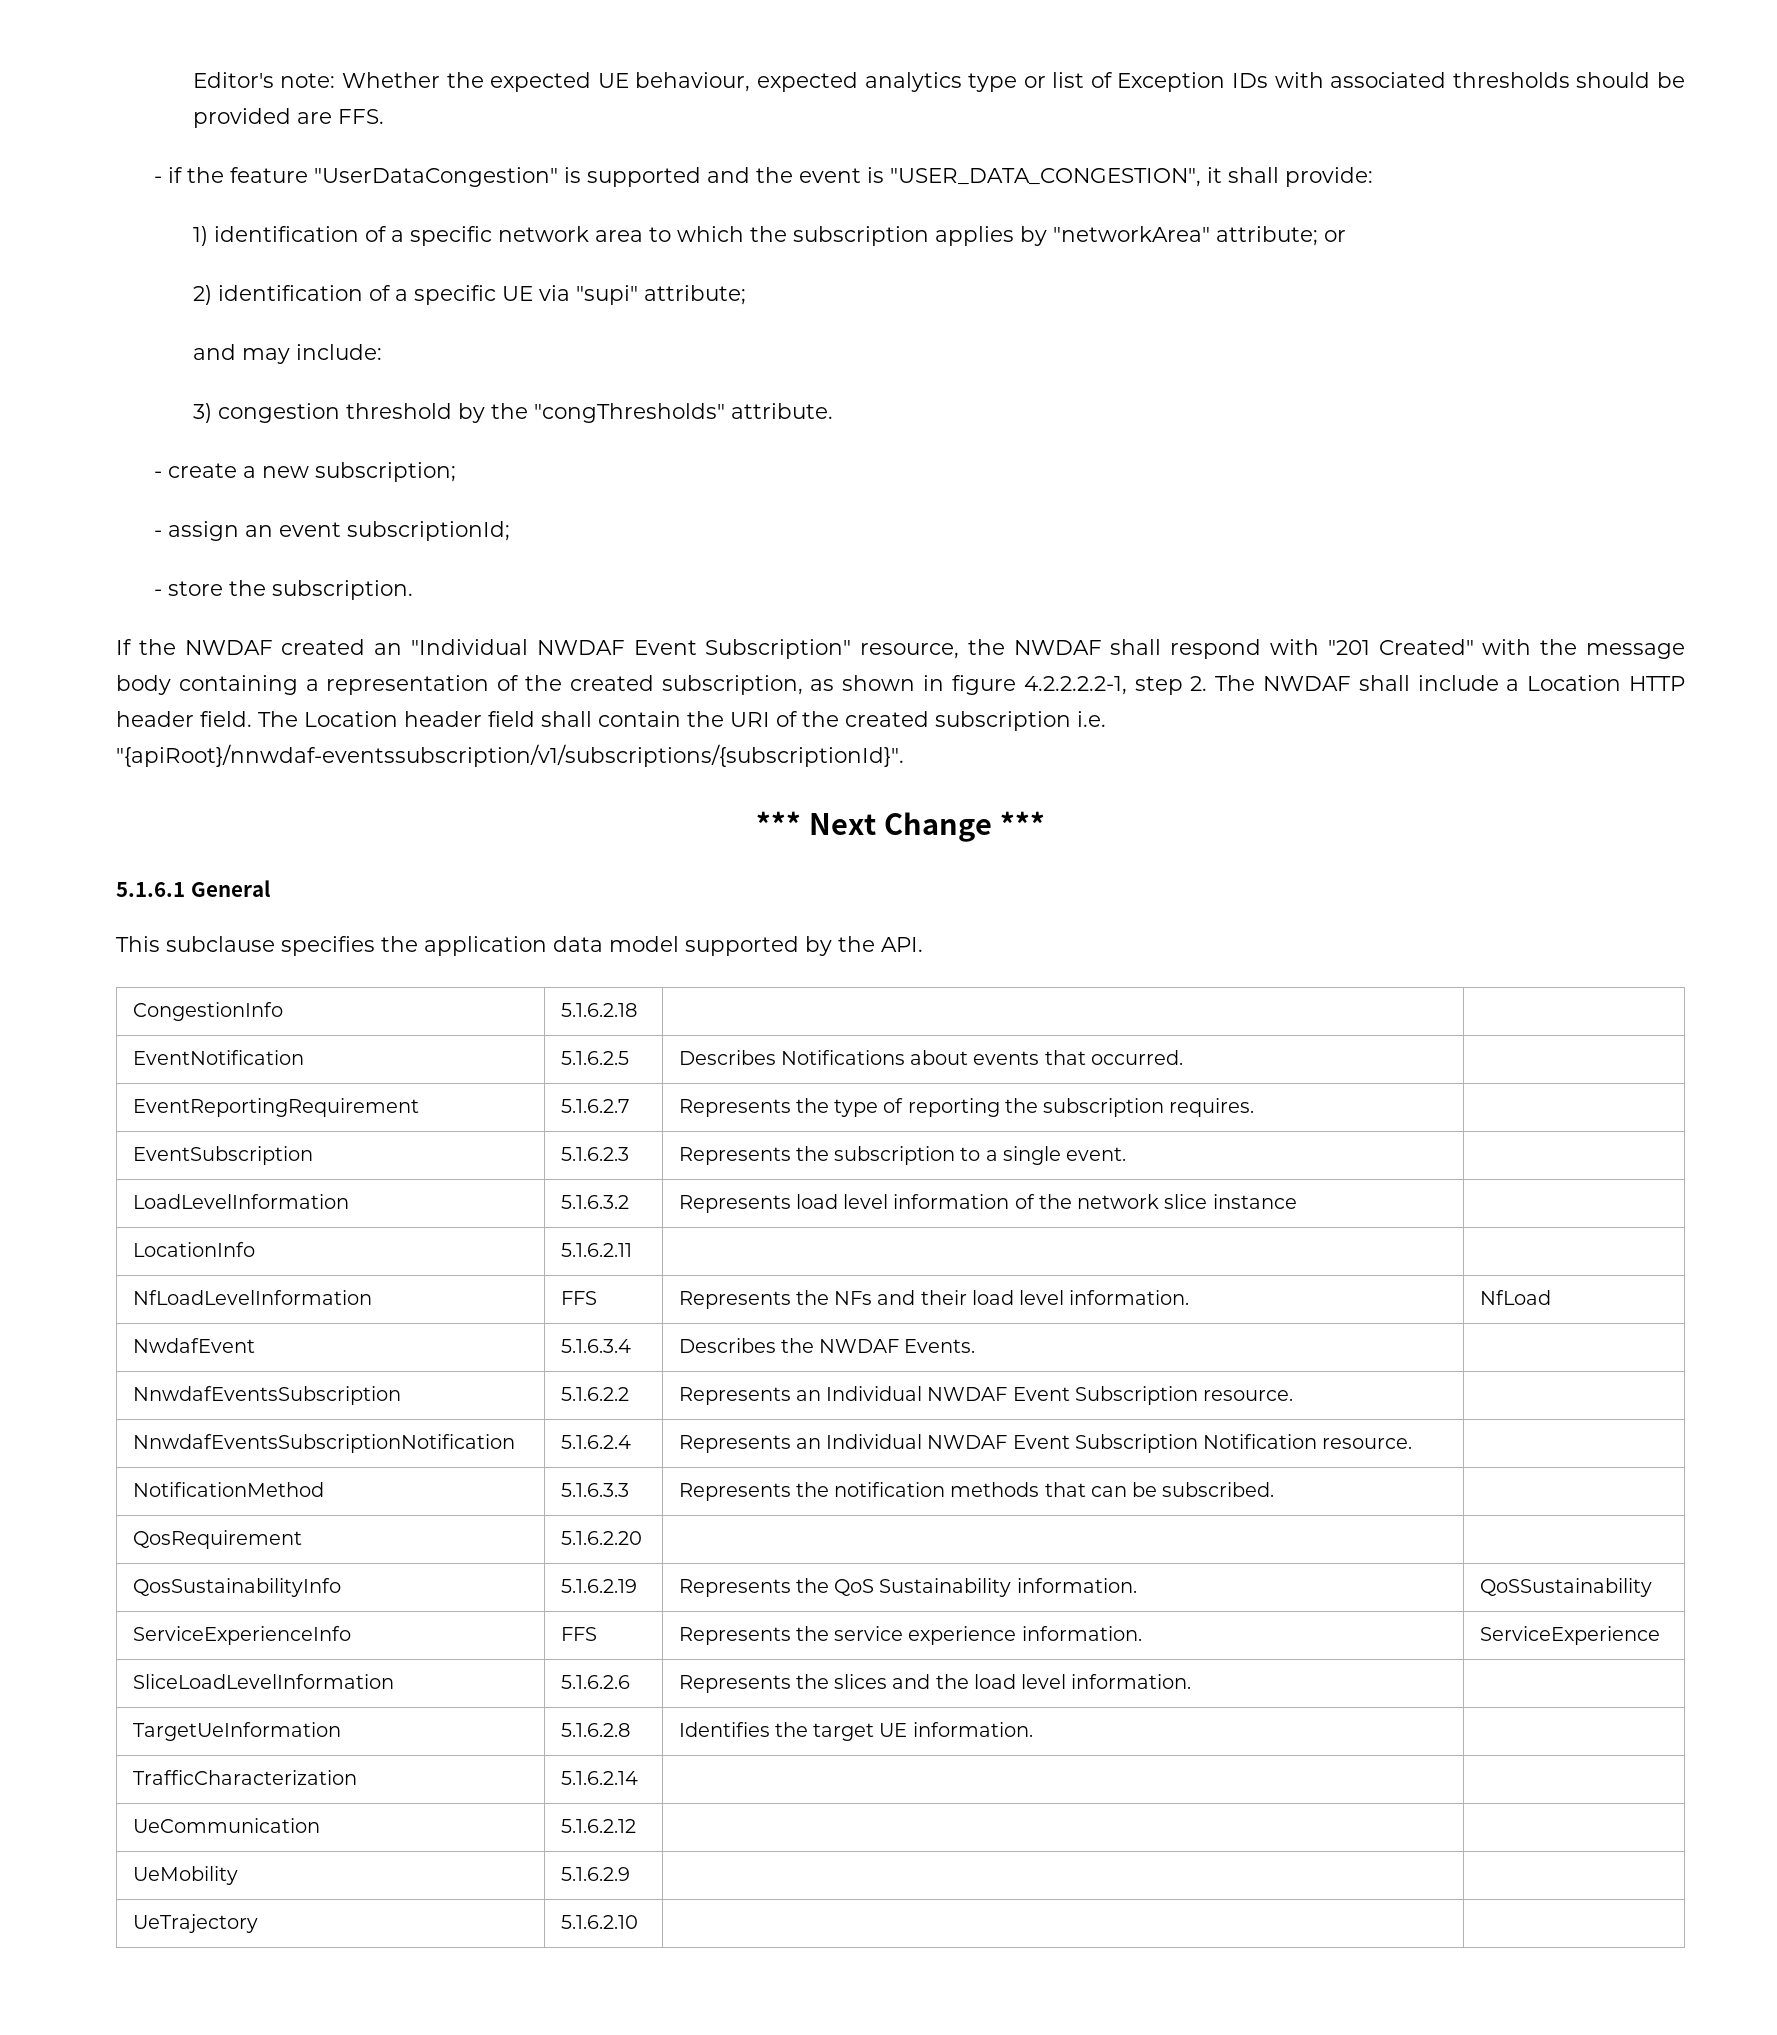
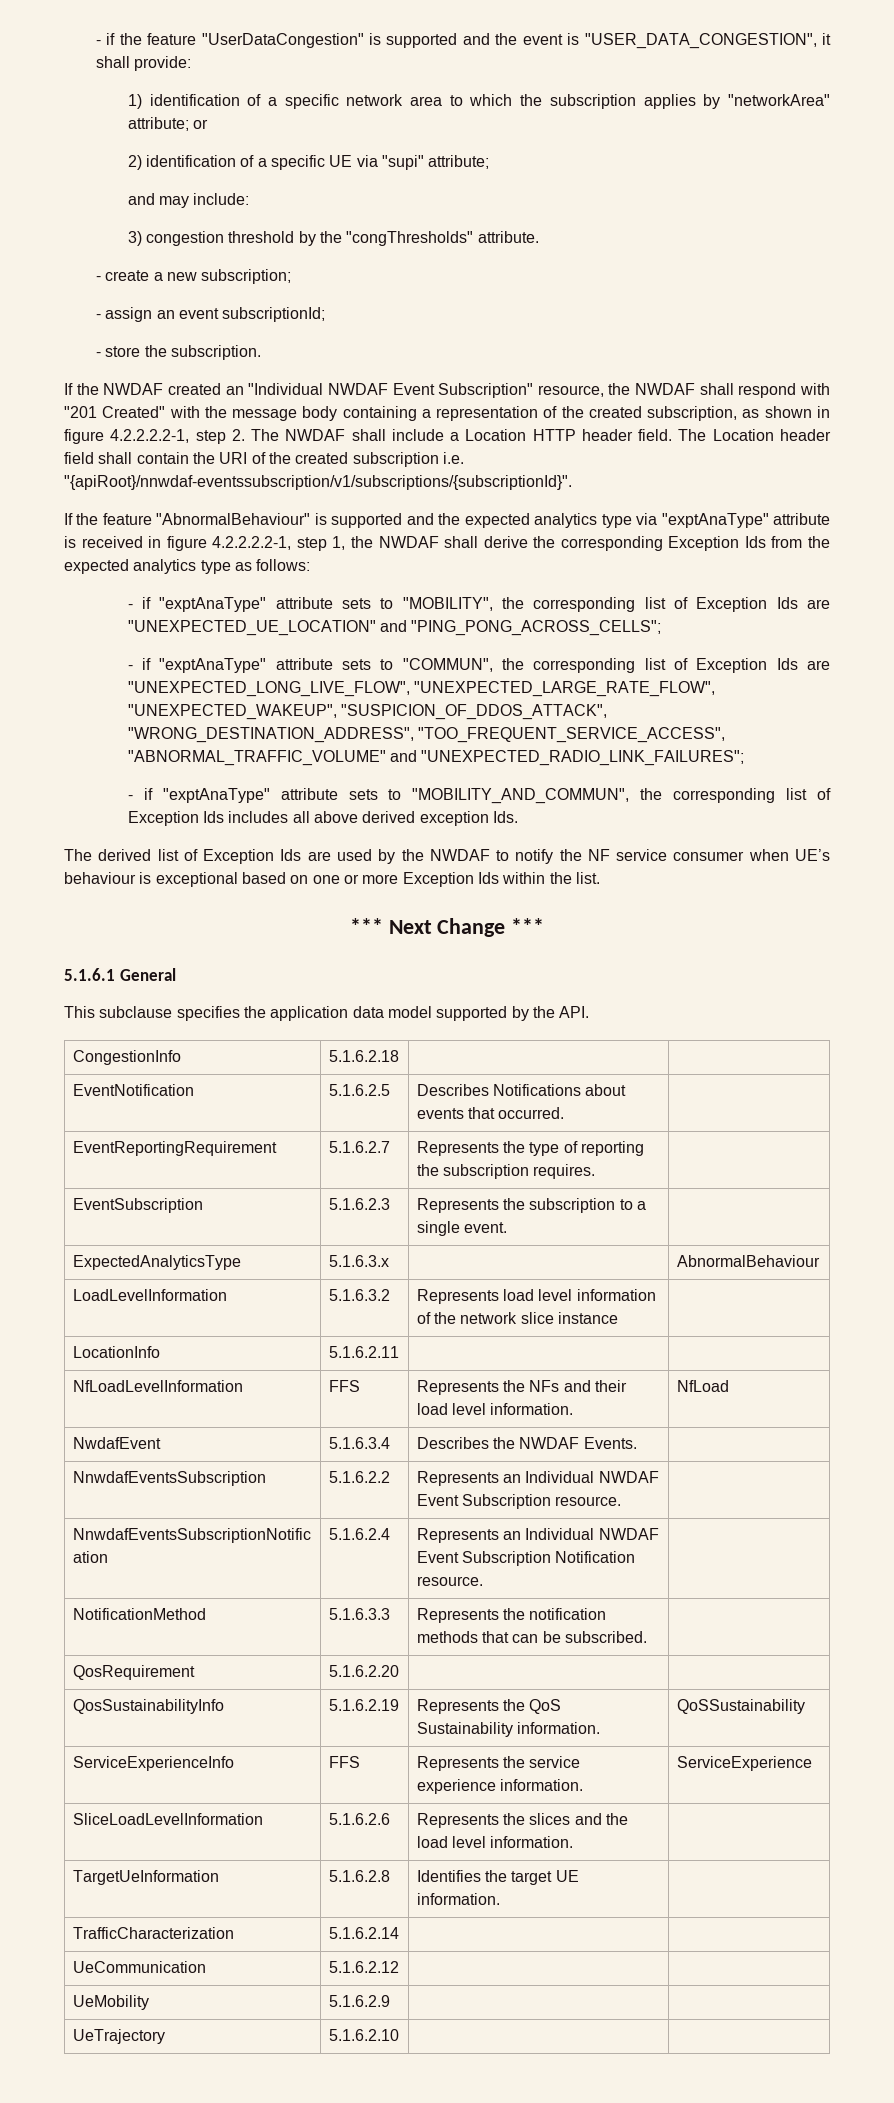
- Editor's note: Whether the expected UE behaviour, expected analytics type or list of Exception IDs with associated thresholds should be provided are FFS.
+ If the feature "AbnormalBehaviour" is supported and the expected analytics type via "exptAnaType" attribute is received in figure 4.2.2.2.2-1, step 1, the NWDAF shall derive the corresponding Exception Ids from the expected analytics type as follows:
+ - if "exptAnaType" attribute sets to "MOBILITY", the corresponding list of Exception Ids are "UNEXPECTED_UE_LOCATION" and "PING_PONG_ACROSS_CELLS";
+ - if "exptAnaType" attribute sets to "COMMUN", the corresponding list of Exception Ids are "UNEXPECTED_LONG_LIVE_FLOW", "UNEXPECTED_LARGE_RATE_FLOW", "UNEXPECTED_WAKEUP", "SUSPICION_OF_DDOS_ATTACK", "WRONG_DESTINATION_ADDRESS", "TOO_FREQUENT_SERVICE_ACCESS", "ABNORMAL_TRAFFIC_VOLUME" and "UNEXPECTED_RADIO_LINK_FAILURES";
+ - if "exptAnaType" attribute sets to "MOBILITY_AND_COMMUN", the corresponding list of Exception Ids includes all above derived exception Ids.
+ The derived list of Exception Ids are used by the NWDAF to notify the NF service consumer when UE’s behaviour is exceptional based on one or more Exception Ids within the list.
+ ExpectedAnalyticsType | 5.1.6.3.x | | AbnormalBehaviour

